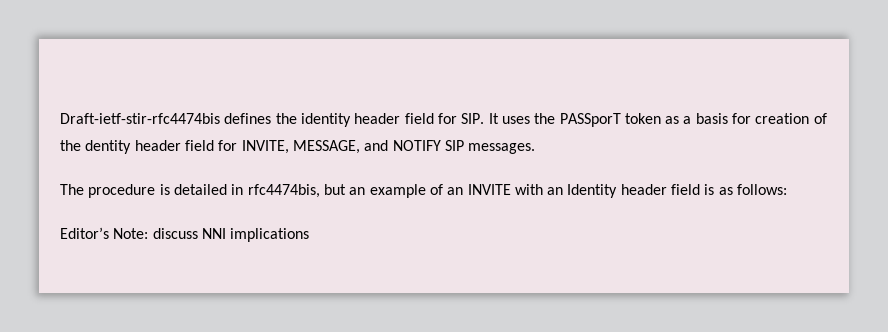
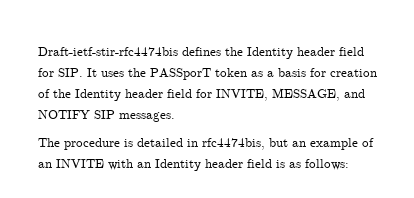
- Draft-ietf-stir-rfc4474bis defines the identity header field for SIP. It uses the PASSporT token as a basis for creation of the dentity header field for INVITE, MESSAGE, and NOTIFY SIP messages.
+ Draft-ietf-stir-rfc4474bis defines the Identity header field for SIP. It uses the PASSporT token as a basis for creation of the Identity header field for INVITE, MESSAGE, and NOTIFY SIP messages.
- Editor’s Note: discuss NNI implications

